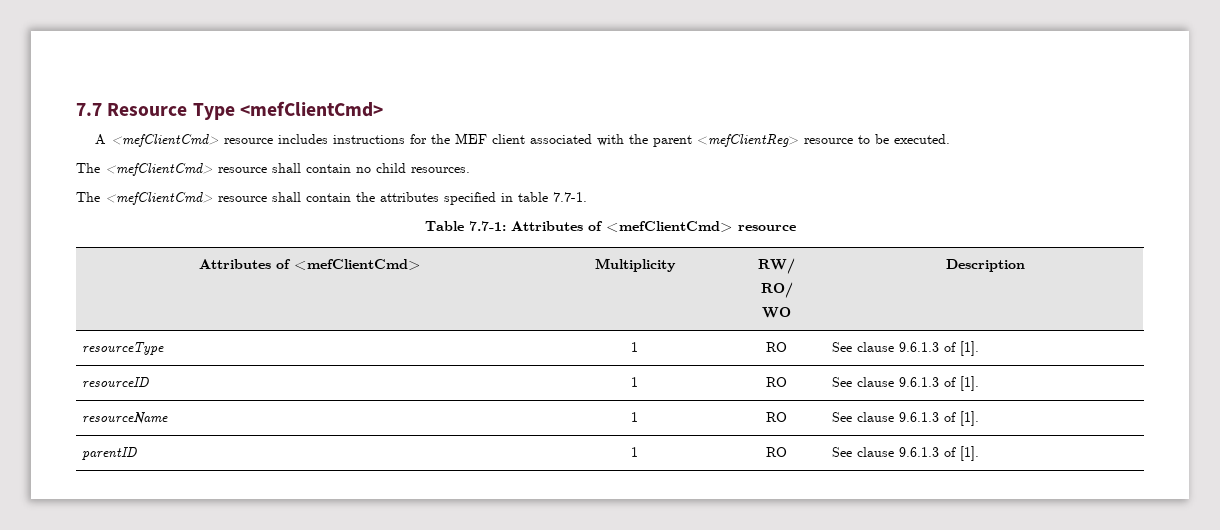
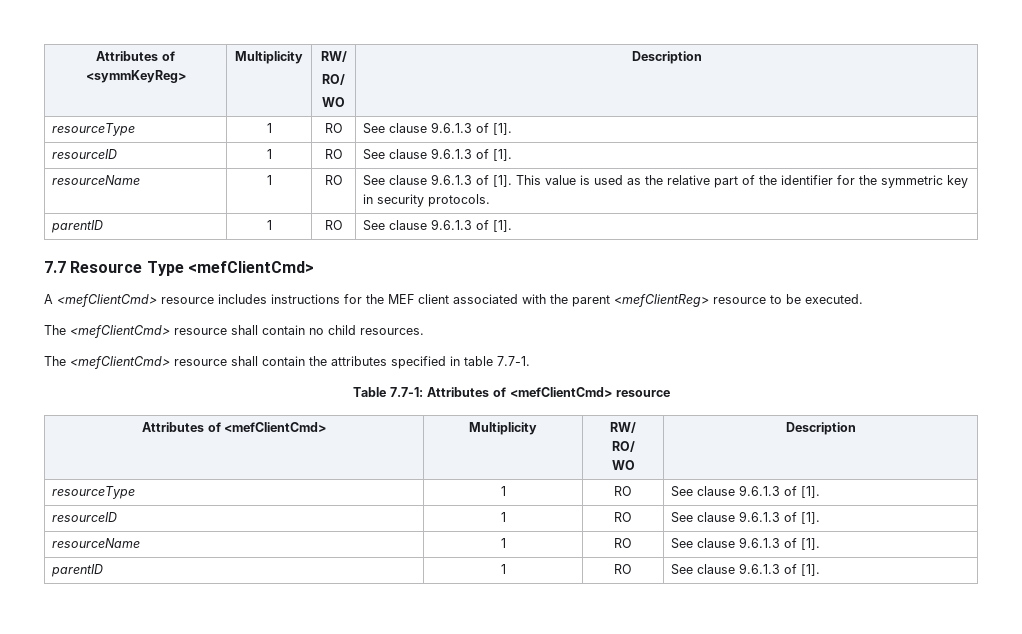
+ Attributes of <symmKeyReg> | Multiplicity | RW/
+ RO/
+ WO | Description
+ resourceType | 1 | RO | See clause 9.6.1.3 of [1].
+ resourceID | 1 | RO | See clause 9.6.1.3 of [1].
+ resourceName | 1 | RO | See clause 9.6.1.3 of [1]. This value is used as the relative part of the identifier for the symmetric key in security protocols.
+ parentID | 1 | RO | See clause 9.6.1.3 of [1].

